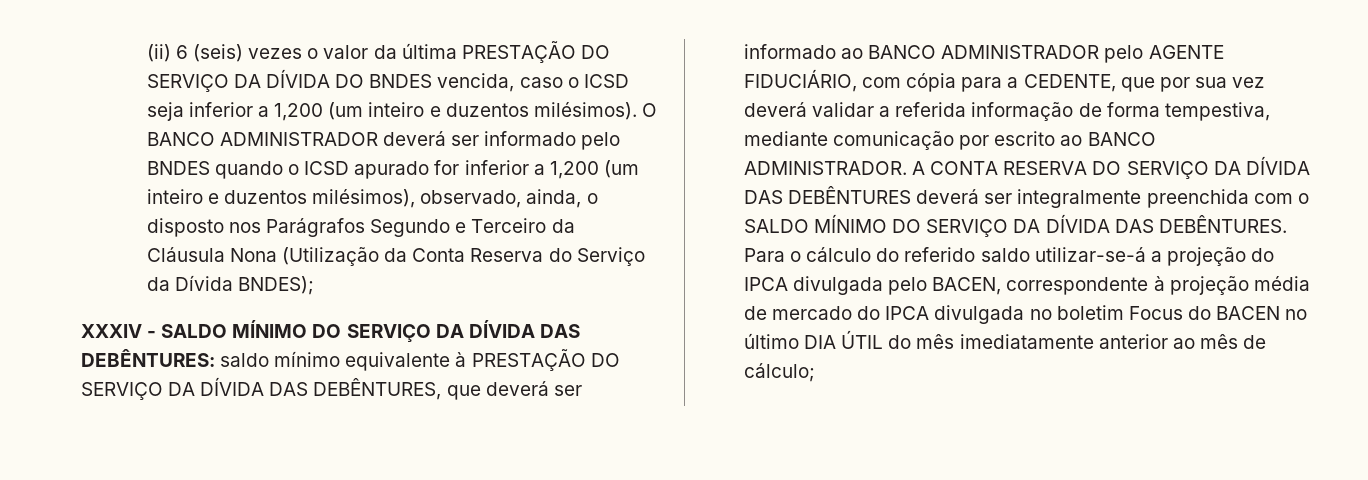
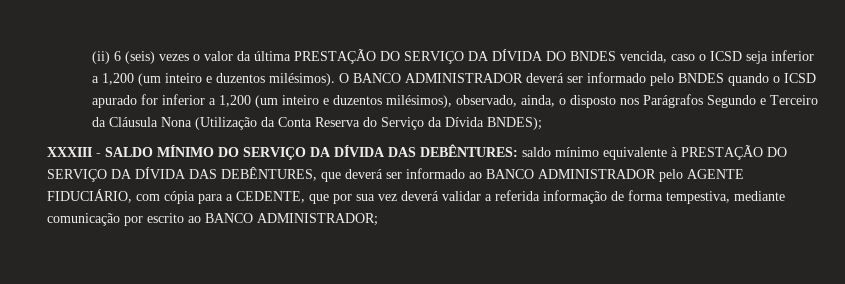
- XXXIV - SALDO MÍNIMO DO SERVIÇO DA DÍVIDA DAS DEBÊNTURES: saldo mínimo equivalente à PRESTAÇÃO DO SERVIÇO DA DÍVIDA DAS DEBÊNTURES, que deverá ser informado ao BANCO ADMINISTRADOR pelo AGENTE FIDUCIÁRIO, com cópia para a CEDENTE, que por sua vez deverá validar a referida informação de forma tempestiva, mediante comunicação por escrito ao BANCO ADMINISTRADOR. A CONTA RESERVA DO SERVIÇO DA DÍVIDA DAS DEBÊNTURES deverá ser integralmente preenchida com o SALDO MÍNIMO DO SERVIÇO DA DÍVIDA DAS DEBÊNTURES. Para o cálculo do referido saldo utilizar-se-á a projeção do IPCA divulgada pelo BACEN, correspondente à projeção média de mercado do IPCA divulgada no boletim Focus do BACEN no último DIA ÚTIL do mês imediatamente anterior ao mês de cálculo;
+ XXXIII - SALDO MÍNIMO DO SERVIÇO DA DÍVIDA DAS DEBÊNTURES: saldo mínimo equivalente à PRESTAÇÃO DO SERVIÇO DA DÍVIDA DAS DEBÊNTURES, que deverá ser informado ao BANCO ADMINISTRADOR pelo AGENTE FIDUCIÁRIO, com cópia para a CEDENTE, que por sua vez deverá validar a referida informação de forma tempestiva, mediante comunicação por escrito ao BANCO ADMINISTRADOR;

